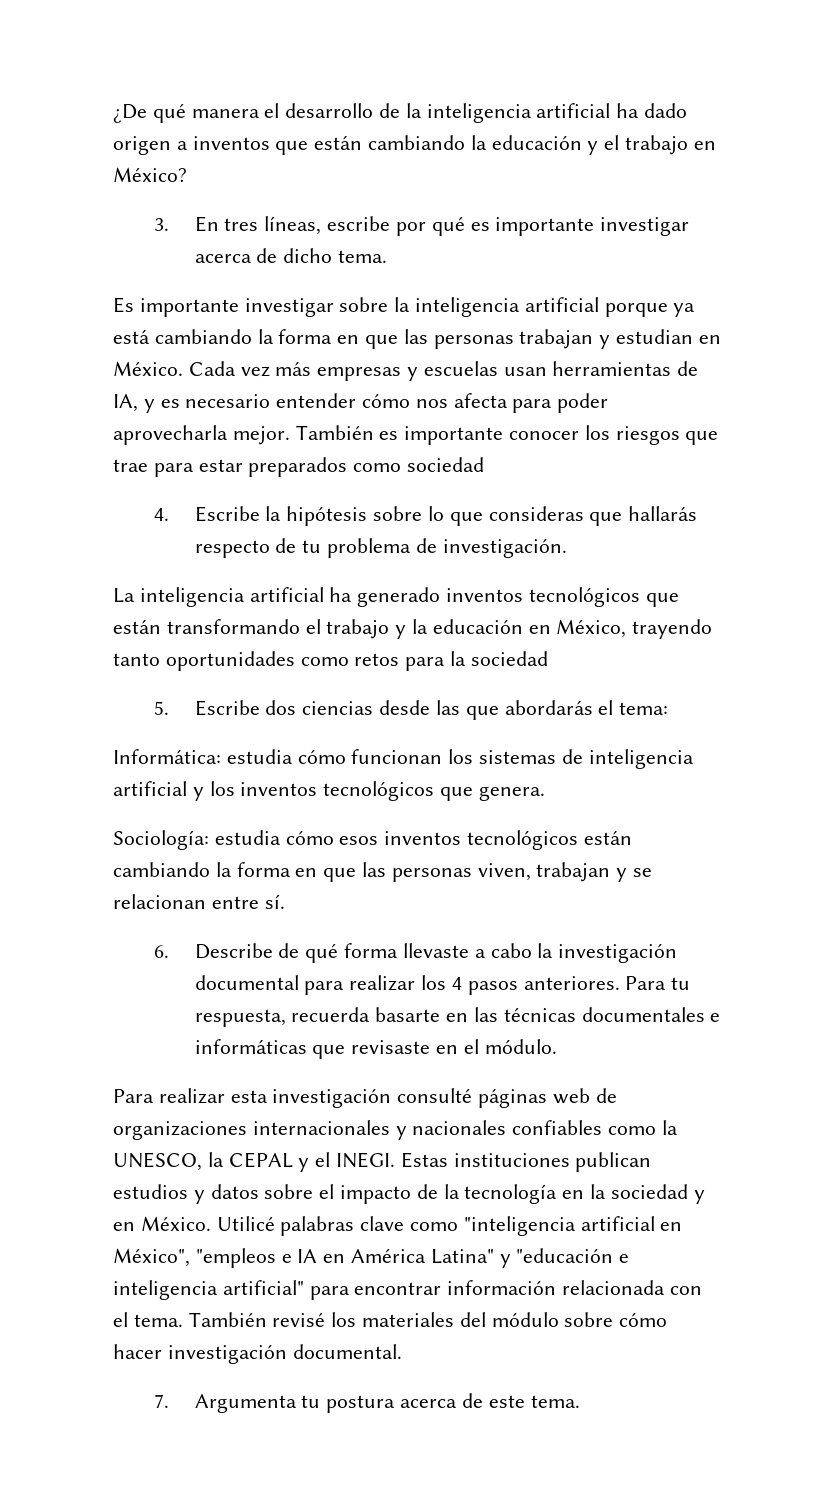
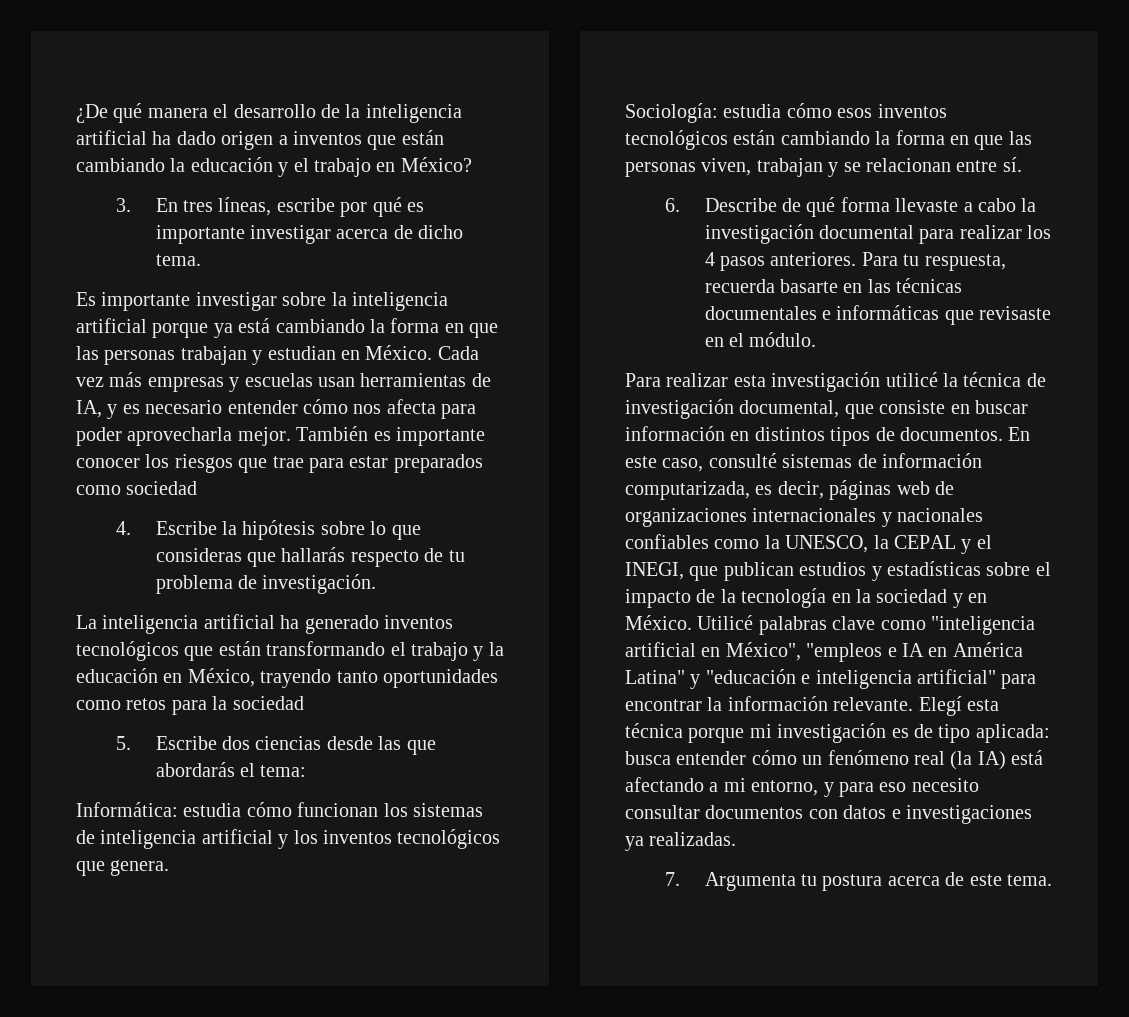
- Para realizar esta investigación consulté páginas web de organizaciones internacionales y nacionales confiables como la UNESCO, la CEPAL y el INEGI. Estas instituciones publican estudios y datos sobre el impacto de la tecnología en la sociedad y en México.
+ Para realizar esta investigación utilicé la técnica de investigación documental, que consiste en buscar información en distintos tipos de documentos. En este caso, consulté sistemas de información computarizada, es decir, páginas web de organizaciones internacionales y nacionales confiables como la UNESCO, la CEPAL y el INEGI, que publican estudios y estadísticas sobre el impacto de la tecnología en la sociedad y en México.
- Utilicé palabras clave como "inteligencia artificial en México", "empleos e IA en América Latina" y "educación e inteligencia artificial" para encontrar información relacionada con el tema. También revisé los materiales del módulo sobre cómo hacer investigación documental.
+ Utilicé palabras clave como "inteligencia artificial en México", "empleos e IA en América Latina" y "educación e inteligencia artificial" para encontrar la información relevante. Elegí esta técnica porque mi investigación es de tipo aplicada: busca entender cómo un fenómeno real (la IA) está afectando a mi entorno, y para eso necesito consultar documentos con datos e investigaciones ya realizadas.

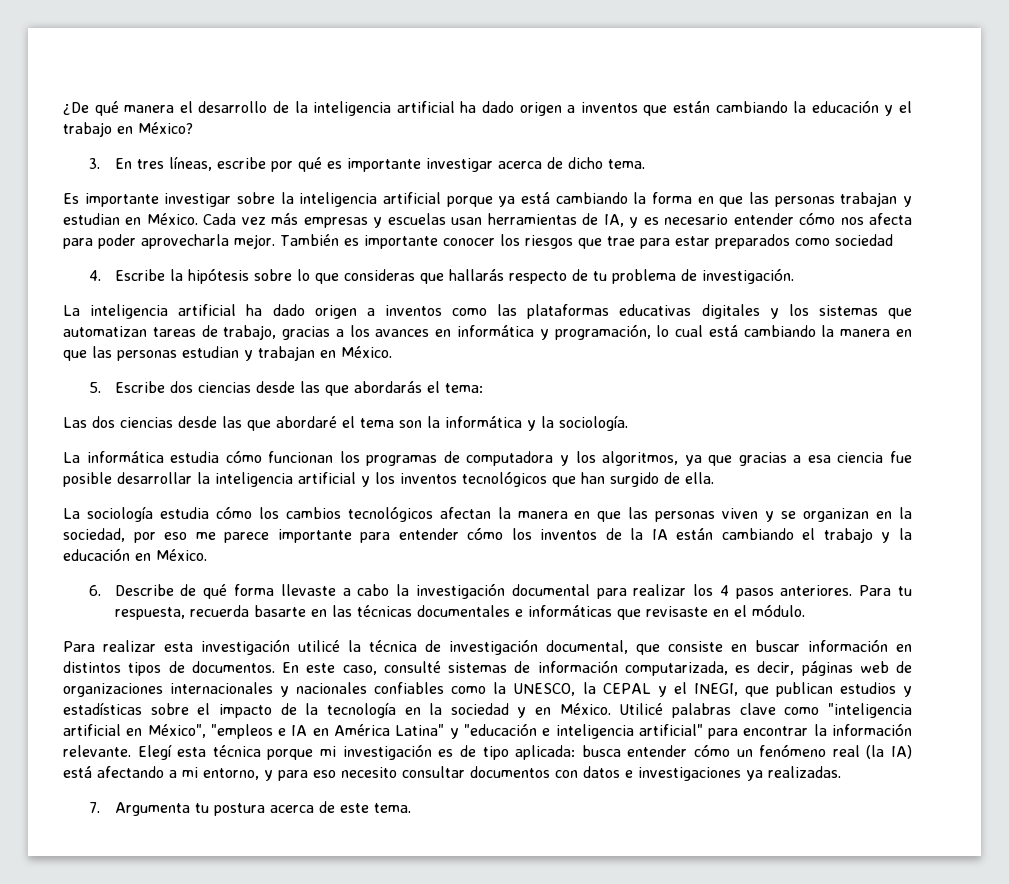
- La inteligencia artificial ha generado inventos tecnológicos que están transformando el trabajo y la educación en México, trayendo tanto oportunidades como retos para la sociedad
+ La inteligencia artificial ha dado origen a inventos como las plataformas educativas digitales y los sistemas que automatizan tareas de trabajo, gracias a los avances en informática y programación, lo cual está cambiando la manera en que las personas estudian y trabajan en México.
- Informática: estudia cómo funcionan los sistemas de inteligencia artificial y los inventos tecnológicos que genera.
- Sociología: estudia cómo esos inventos tecnológicos están cambiando la forma en que las personas viven, trabajan y se relacionan entre sí.
+ Las dos ciencias desde las que abordaré el tema son la informática y la sociología.
+ La informática estudia cómo funcionan los programas de computadora y los algoritmos, ya que gracias a esa ciencia fue posible desarrollar la inteligencia artificial y los inventos tecnológicos que han surgido de ella.
+ La sociología estudia cómo los cambios tecnológicos afectan la manera en que las personas viven y se organizan en la sociedad, por eso me parece importante para entender cómo los inventos de la IA están cambiando el trabajo y la educación en México.

